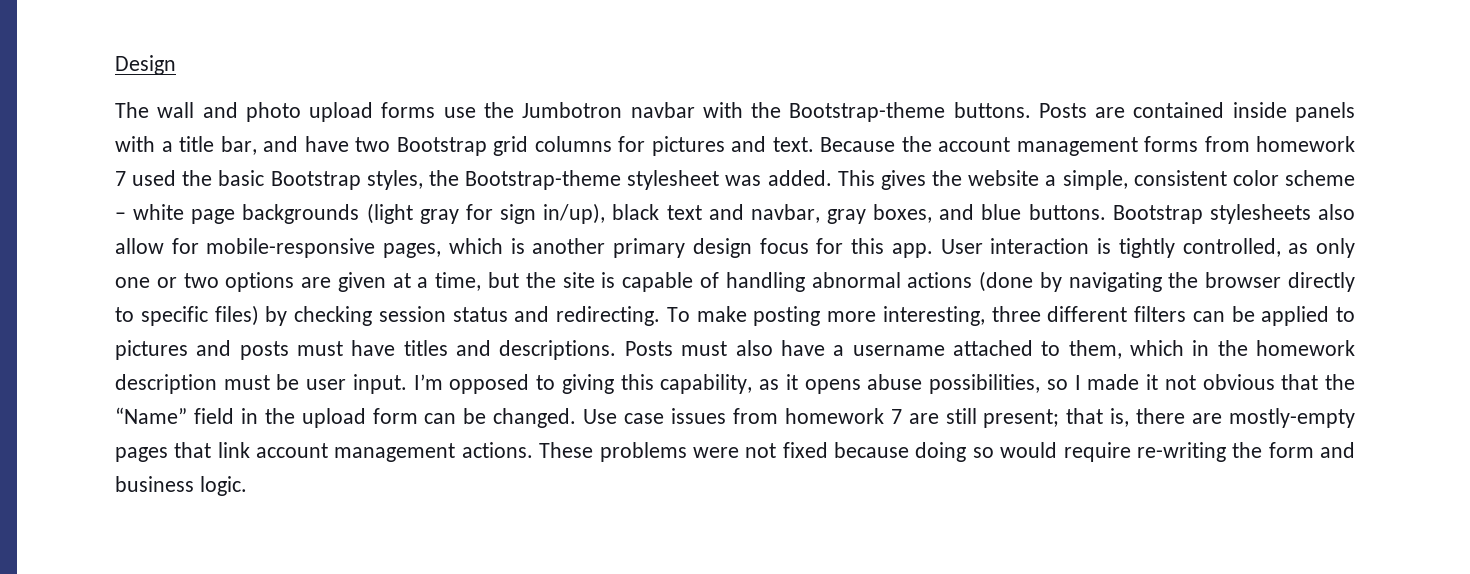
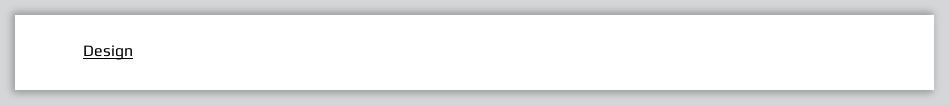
- The wall and photo upload forms use the Jumbotron navbar with the Bootstrap-theme buttons. Posts are contained inside panels with a title bar, and have two Bootstrap grid columns for pictures and text. Because the account management forms from homework 7 used the basic Bootstrap styles, the Bootstrap-theme stylesheet was added. This gives the website a simple, consistent color scheme – white page backgrounds (light gray for sign in/up), black text and navbar, gray boxes, and blue buttons. Bootstrap stylesheets also allow for mobile-responsive pages, which is another primary design focus for this app. User interaction is tightly controlled, as only one or two options are given at a time, but the site is capable of handling abnormal actions (done by navigating the browser directly to specific files) by checking session status and redirecting. To make posting more interesting, three different filters can be applied to pictures and posts must have titles and descriptions. Posts must also have a username attached to them, which in the homework description must be user input. I’m opposed to giving this capability, as it opens abuse possibilities, so I made it not obvious that the “Name” field in the upload form can be changed. Use case issues from homework 7 are still present; that is, there are mostly-empty pages that link account management actions. These problems were not fixed because doing so would require re-writing the form and business logic.

